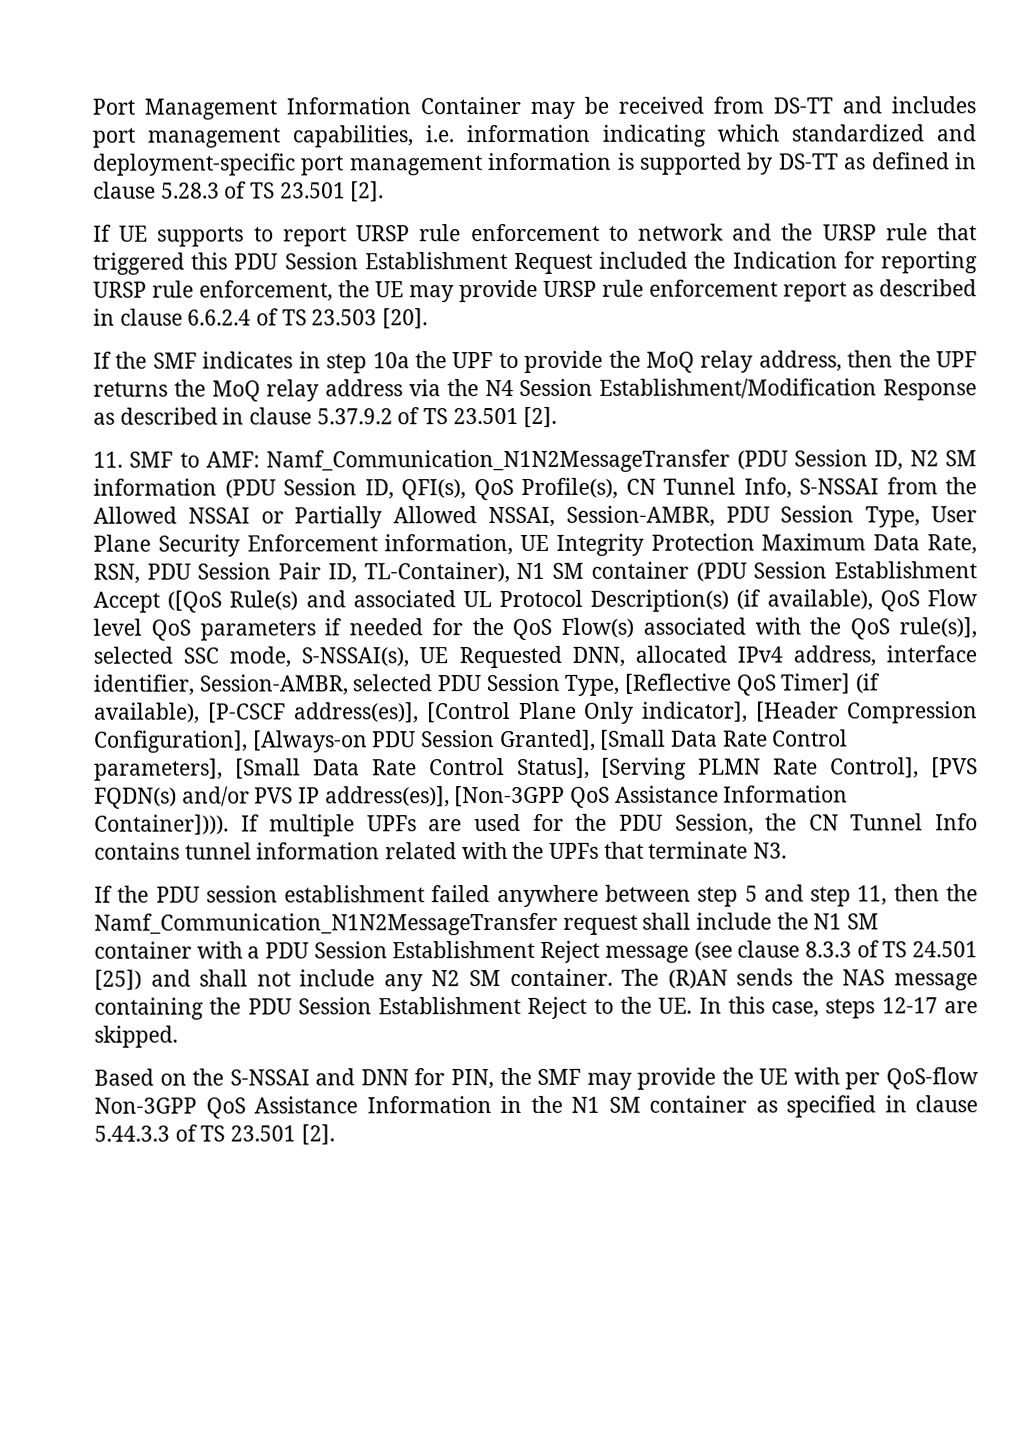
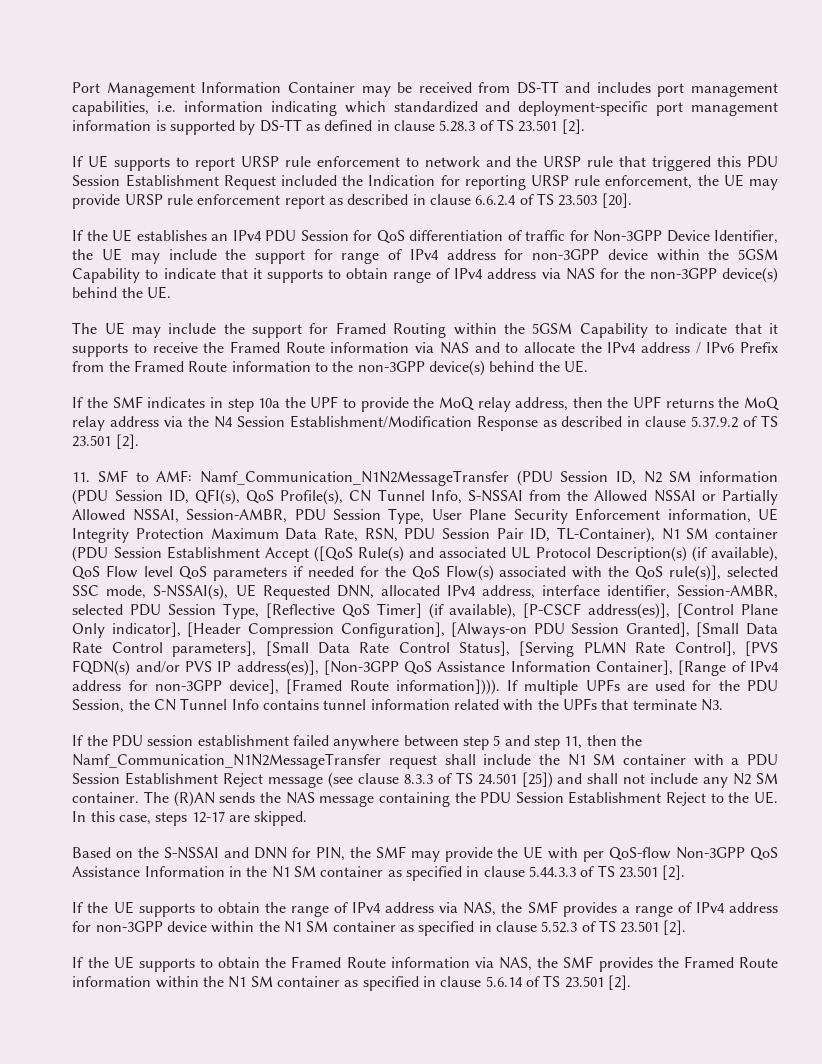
+ If the UE establishes an IPv4 PDU Session for QoS differentiation of traffic for Non-3GPP Device Identifier, the UE may include the support for range of IPv4 address for non-3GPP device within the 5GSM Capability to indicate that it supports to obtain range of IPv4 address via NAS for the non-3GPP device(s) behind the UE.
+ The UE may include the support for Framed Routing within the 5GSM Capability to indicate that it supports to receive the Framed Route information via NAS and to allocate the IPv4 address / IPv6 Prefix from the Framed Route information to the non-3GPP device(s) behind the UE.
- Namf_Communication_N1N2MessageTransfer (PDU Session ID, N2 SM information (PDU Session ID, QFI(s), QoS Profile(s), CN Tunnel Info, S-NSSAI from the Allowed NSSAI or Partially Allowed NSSAI, Session-AMBR, PDU Session Type, User Plane Security Enforcement information, UE Integrity Protection Maximum Data Rate, RSN, PDU Session Pair ID, TL-Container), N1 SM container (PDU Session Establishment Accept ([QoS Rule(s) and associated UL Protocol Description(s) (if available), QoS Flow level QoS parameters if needed for the QoS Flow(s) associated with the QoS rule(s)], selected SSC mode, S-NSSAI(s), UE Requested DNN, allocated IPv4 address, interface identifier, Session-AMBR, selected PDU Session Type, [Reflective QoS Timer] (if available), [P-CSCF address(es)], [Control Plane Only indicator], [Header Compression Configuration], [Always-on PDU Session Granted], [Small Data Rate Control parameters], [Small Data Rate Control Status], [Serving PLMN Rate Control], [PVS FQDN(s) and/or PVS IP address(es)], [Non-3GPP QoS Assistance Information Container]))).
+ Namf_Communication_N1N2MessageTransfer (PDU Session ID, N2 SM information (PDU Session ID, QFI(s), QoS Profile(s), CN Tunnel Info, S-NSSAI from the Allowed NSSAI or Partially Allowed NSSAI, Session-AMBR, PDU Session Type, User Plane Security Enforcement information, UE Integrity Protection Maximum Data Rate, RSN, PDU Session Pair ID, TL-Container), N1 SM container (PDU Session Establishment Accept ([QoS Rule(s) and associated UL Protocol Description(s) (if available), QoS Flow level QoS parameters if needed for the QoS Flow(s) associated with the QoS rule(s)], selected SSC mode, S-NSSAI(s), UE Requested DNN, allocated IPv4 address, interface identifier, Session-AMBR, selected PDU Session Type, [Reflective QoS Timer] (if available), [P-CSCF address(es)], [Control Plane Only indicator], [Header Compression Configuration], [Always-on PDU Session Granted], [Small Data Rate Control parameters], [Small Data Rate Control Status], [Serving PLMN Rate Control], [PVS FQDN(s) and/or PVS IP address(es)], [Non-3GPP QoS Assistance Information Container], [Range of IPv4 address for non-3GPP device], [Framed Route information]))).
+ If the UE supports to obtain the range of IPv4 address via NAS, the SMF provides a range of IPv4 address for non-3GPP device within the N1 SM container as specified in clause 5.52.3 of TS 23.501 [2].
+ If the UE supports to obtain the Framed Route information via NAS, the SMF provides the Framed Route information within the N1 SM container as specified in clause 5.6.14 of TS 23.501 [2].

